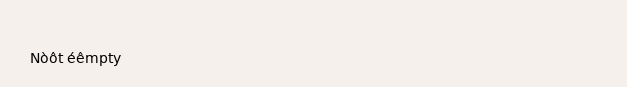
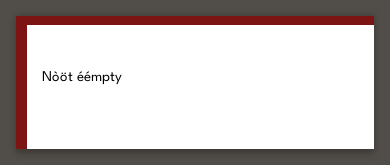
- Nòôt éêmpty
+ Nòöt éémpty

